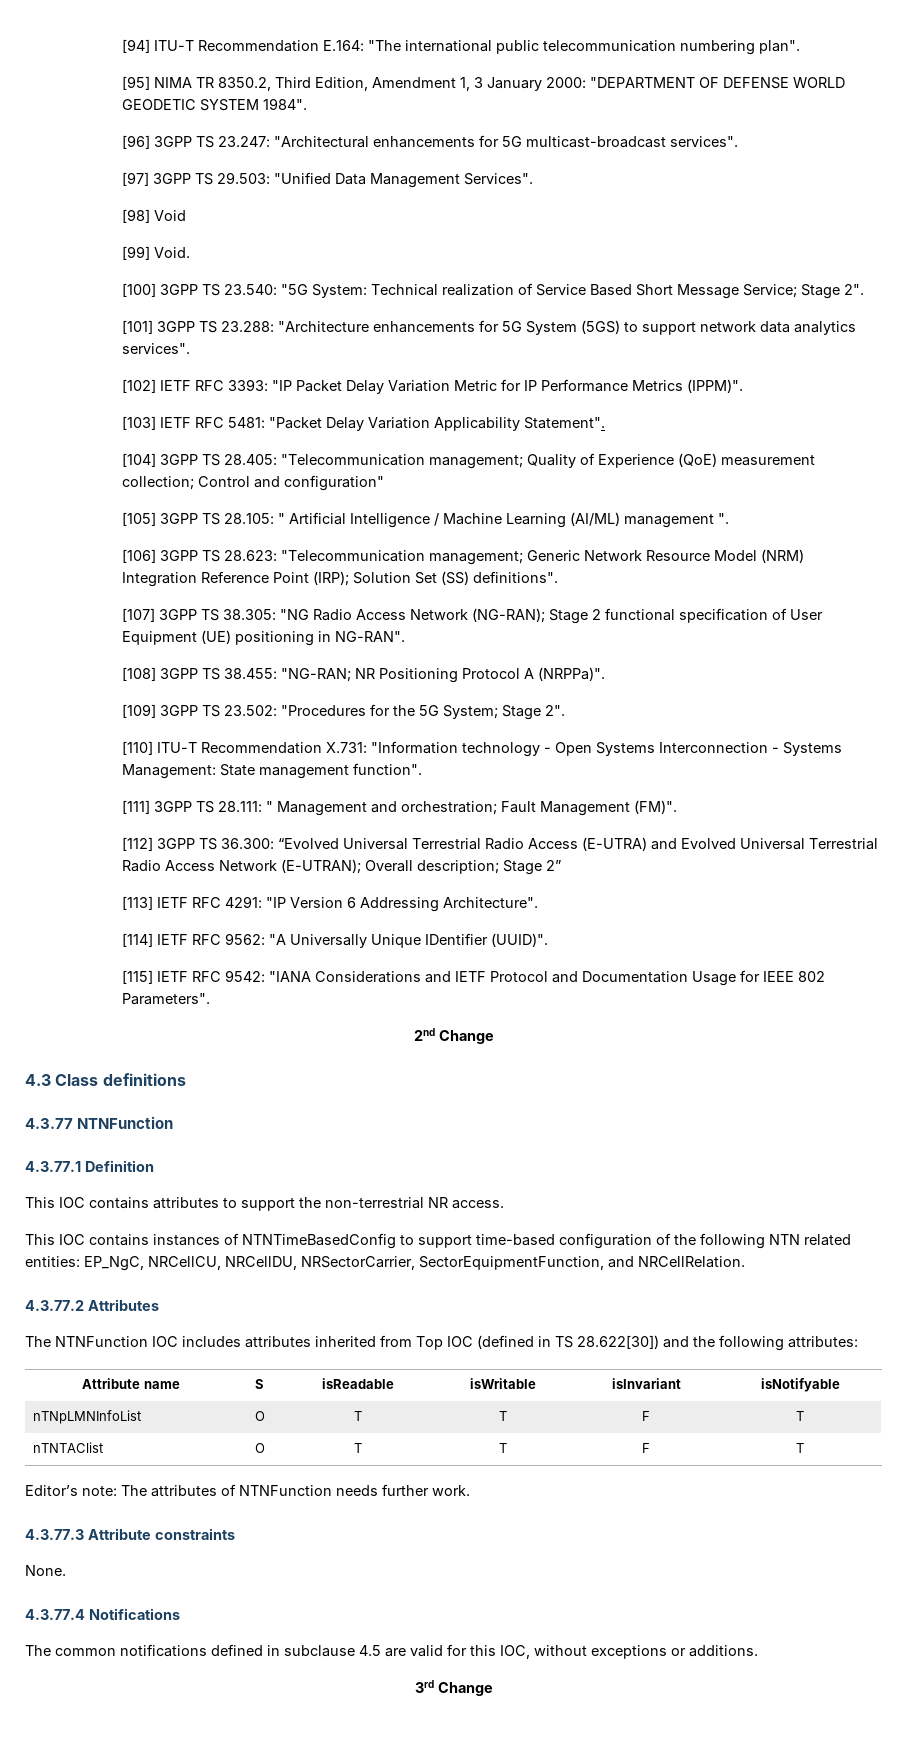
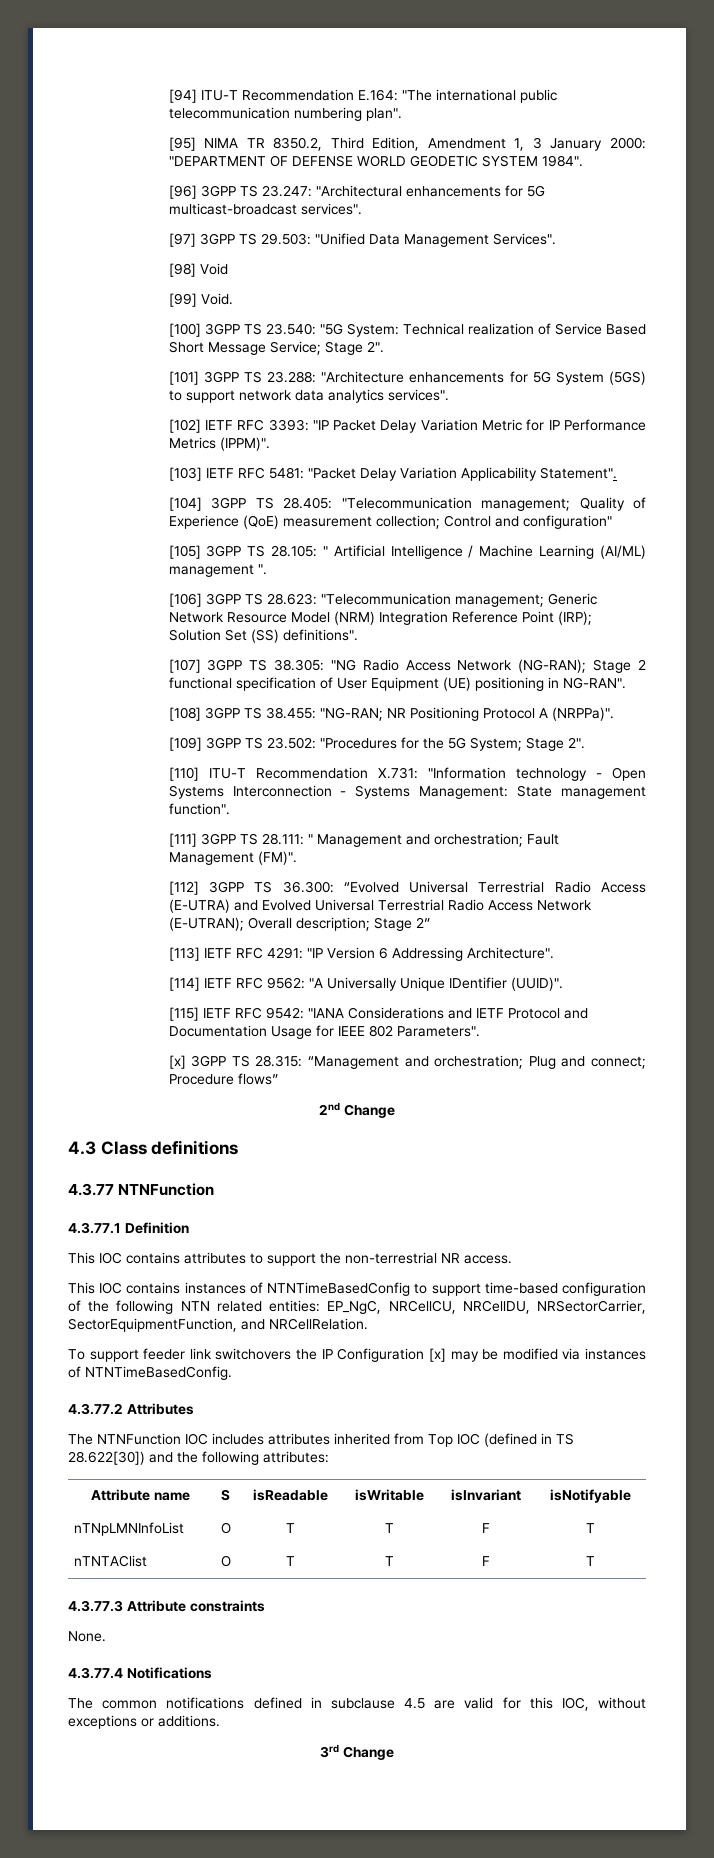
+ [x] 3GPP TS 28.315: “Management and orchestration; Plug and connect; Procedure flows”
+ To support feeder link switchovers the IP Configuration [x] may be modified via instances of NTNTimeBasedConfig.
- Editor’s note: The attributes of NTNFunction needs further work.

